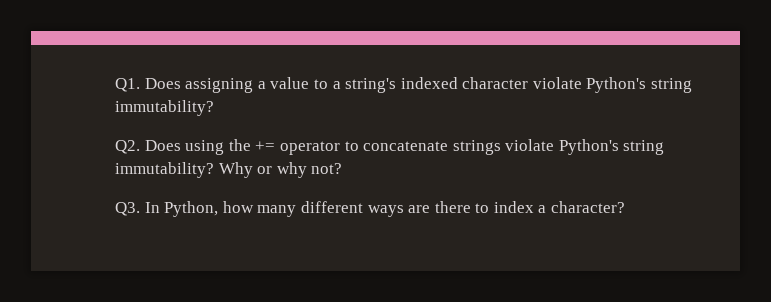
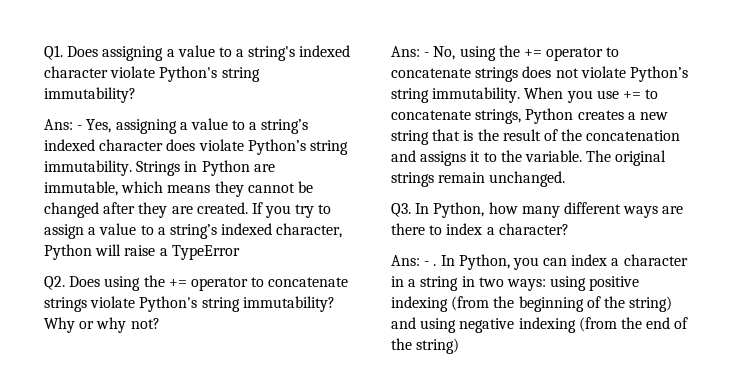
+ Ans: - Yes, assigning a value to a string’s indexed character does violate Python’s string immutability. Strings in Python are immutable, which means they cannot be changed after they are created. If you try to assign a value to a string’s indexed character, Python will raise a TypeError
+ Ans: - No, using the += operator to concatenate strings does not violate Python’s string immutability. When you use += to concatenate strings, Python creates a new string that is the result of the concatenation and assigns it to the variable. The original strings remain unchanged.
+ Ans: - . In Python, you can index a character in a string in two ways: using positive indexing (from the beginning of the string) and using negative indexing (from the end of the string)

